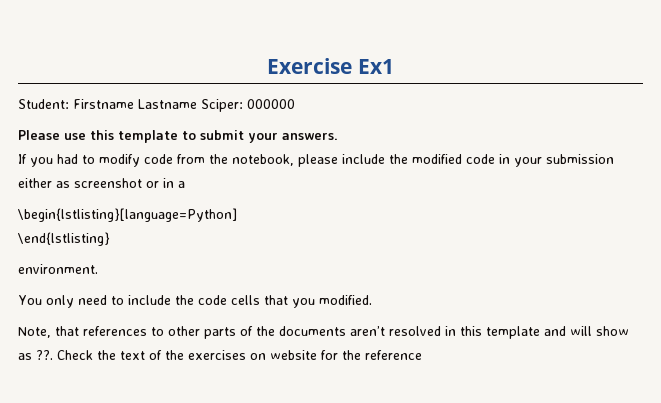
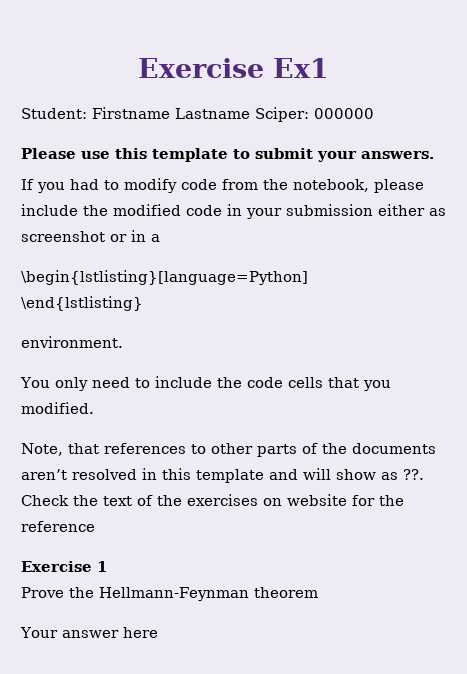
+ Exercise 1
+ Prove the Hellmann-Feynman theorem
+ Your answer here

